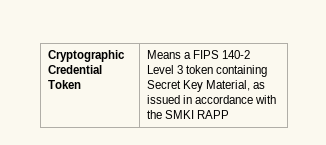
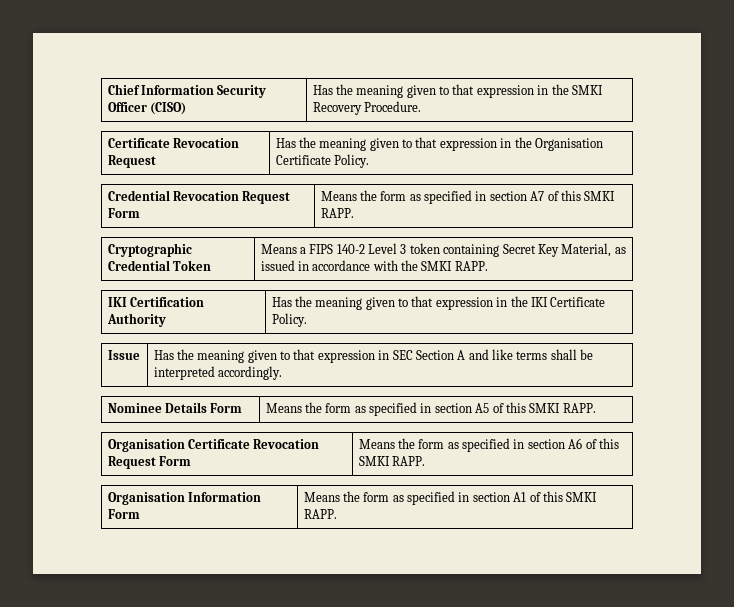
+ Chief Information Security Officer (CISO) | Has the meaning given to that expression in the SMKI Recovery Procedure.
+ Certificate Revocation Request | Has the meaning given to that expression in the Organisation Certificate Policy.
+ Credential Revocation Request Form | Means the form as specified in section A7 of this SMKI RAPP.
- Cryptographic Credential Token | Means a FIPS 140-2 Level 3 token containing Secret Key Material, as issued in accordance with the SMKI RAPP
+ Cryptographic Credential Token | Means a FIPS 140-2 Level 3 token containing Secret Key Material, as issued in accordance with the SMKI RAPP.
+ IKI Certification Authority | Has the meaning given to that expression in the IKI Certificate Policy.
+ Issue | Has the meaning given to that expression in SEC Section A and like terms shall be interpreted accordingly.
+ Nominee Details Form | Means the form as specified in section A5 of this SMKI RAPP.
+ Organisation Certificate Revocation Request Form | Means the form as specified in section A6 of this SMKI RAPP.
+ Organisation Information Form | Means the form as specified in section A1 of this SMKI RAPP.

